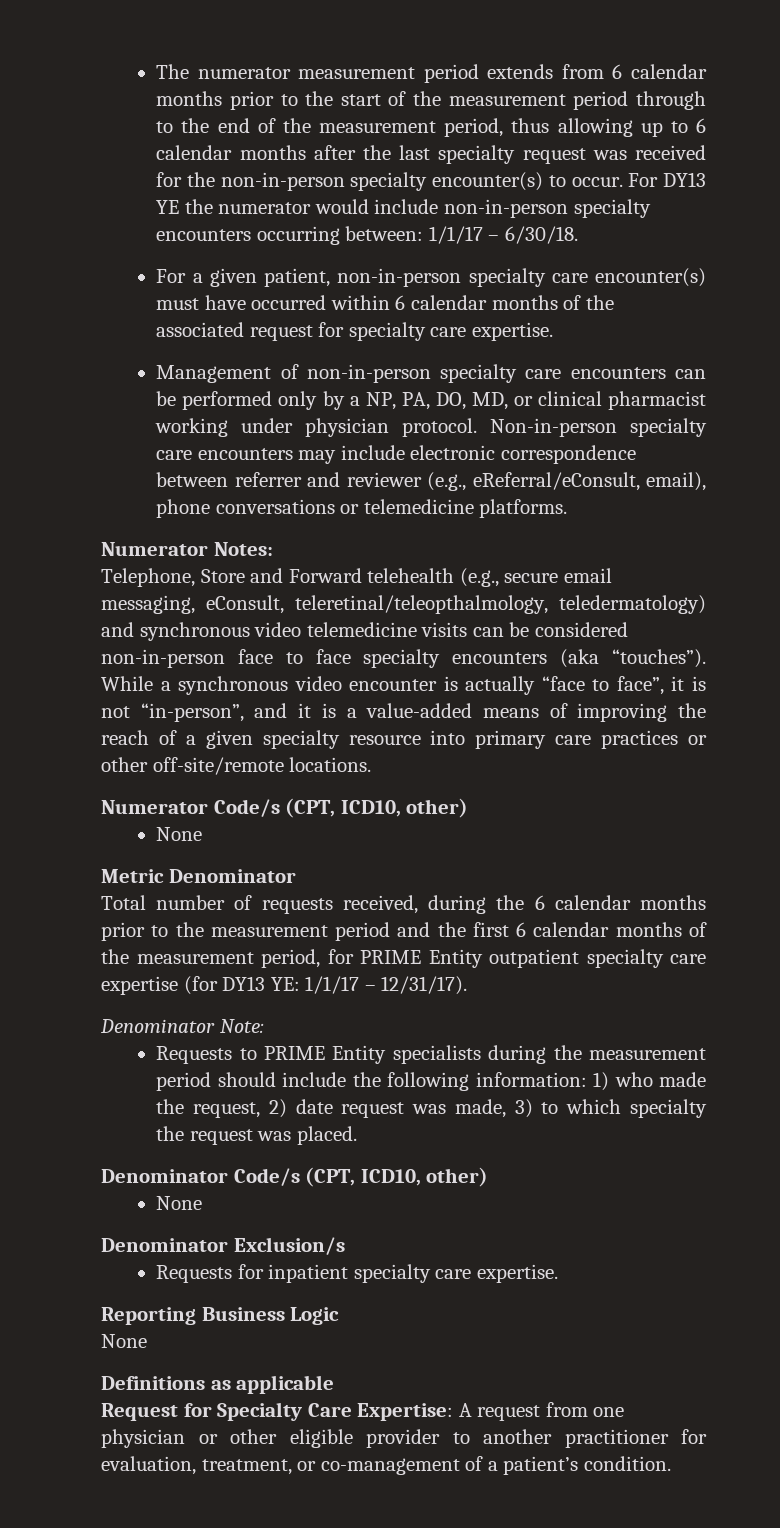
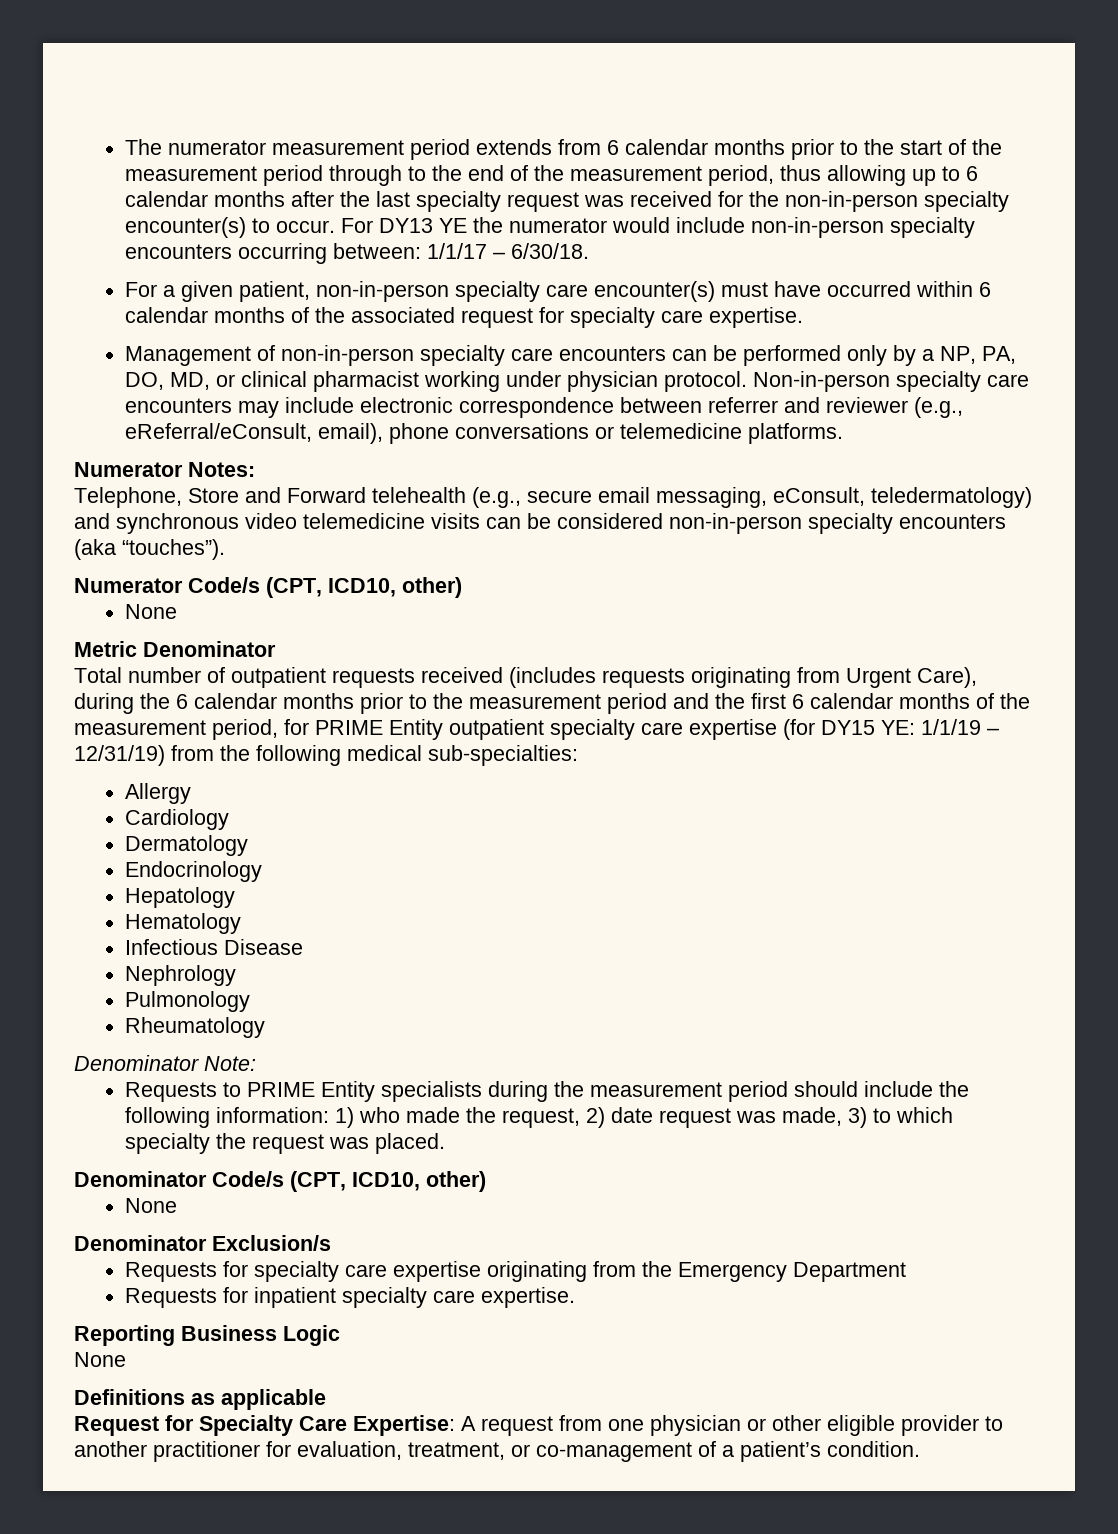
- Telephone, Store and Forward telehealth (e.g., secure email messaging, eConsult, teleretinal/teleopthalmology, teledermatology) and synchronous video telemedicine visits can be considered non-in-person face to face specialty encounters (aka “touches”). While a synchronous video encounter is actually “face to face”, it is not “in-person”, and it is a value-added means of improving the reach of a given specialty resource into primary care practices or other off-site/remote locations.
+ Telephone, Store and Forward telehealth (e.g., secure email messaging, eConsult, teledermatology) and synchronous video telemedicine visits can be considered non-in-person specialty encounters (aka “touches”).
- Total number of requests received, during the 6 calendar months prior to the measurement period and the first 6 calendar months of the measurement period, for PRIME Entity outpatient specialty care expertise (for DY13 YE: 1/1/17 – 12/31/17).
+ Total number of outpatient requests received (includes requests originating from Urgent Care), during the 6 calendar months prior to the measurement period and the first 6 calendar months of the measurement period, for PRIME Entity outpatient specialty care expertise (for DY15 YE: 1/1/19 – 12/31/19) from the following medical sub-specialties:
+ Allergy
+ Cardiology
+ Dermatology
+ Endocrinology
+ Hepatology
+ Hematology
+ Infectious Disease
+ Nephrology
+ Pulmonology
+ Rheumatology
+ Requests for specialty care expertise originating from the Emergency Department

